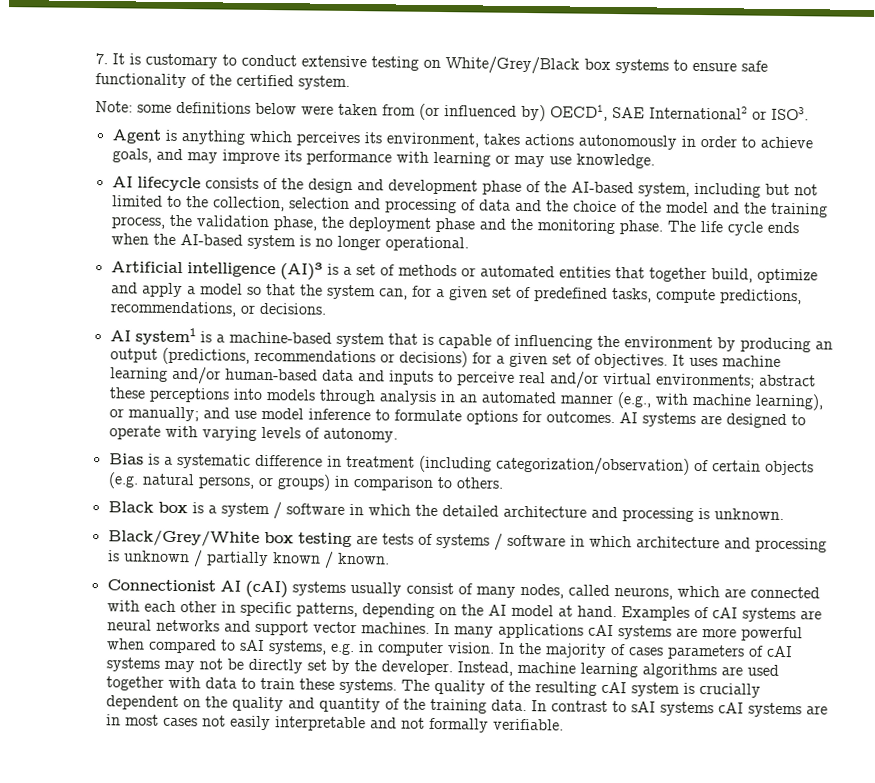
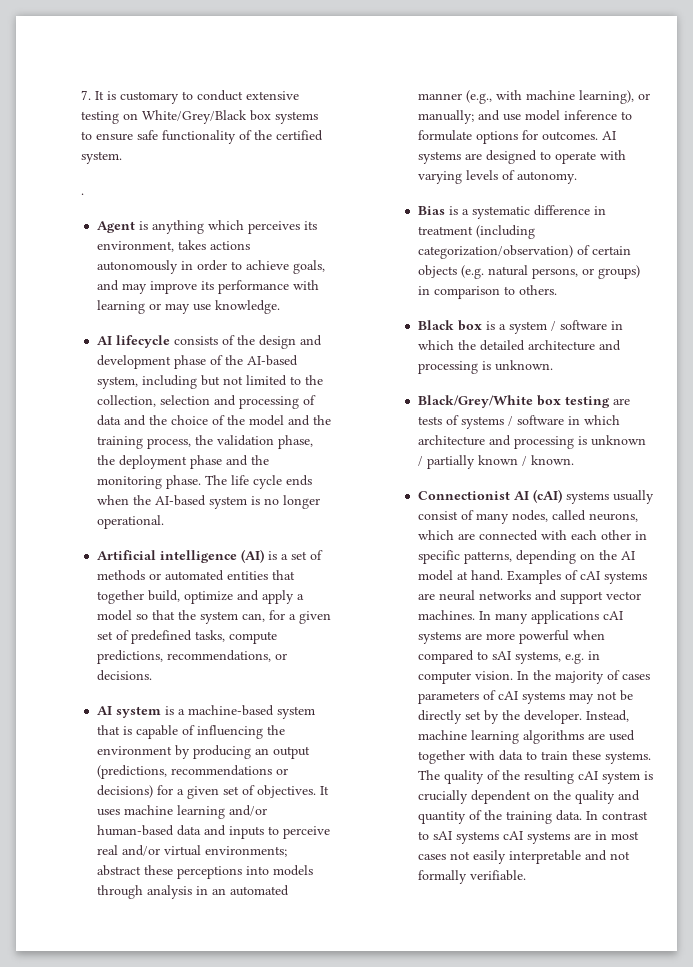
- Note: some definitions below were taken from (or influenced by) OECD1, SAE International2 or ISO3.
+ .
- Artificial intelligence (AI)³ is a set of methods or automated entities that together build, optimize and apply a model so that the system can, for a given set of predefined tasks, compute predictions, recommendations, or decisions.
+ Artificial intelligence (AI) is a set of methods or automated entities that together build, optimize and apply a model so that the system can, for a given set of predefined tasks, compute predictions, recommendations, or decisions.
- AI system1 is a machine-based system that is capable of influencing the environment by producing an output (predictions, recommendations or decisions) for a given set of objectives.
+ AI system is a machine-based system that is capable of influencing the environment by producing an output (predictions, recommendations or decisions) for a given set of objectives.

